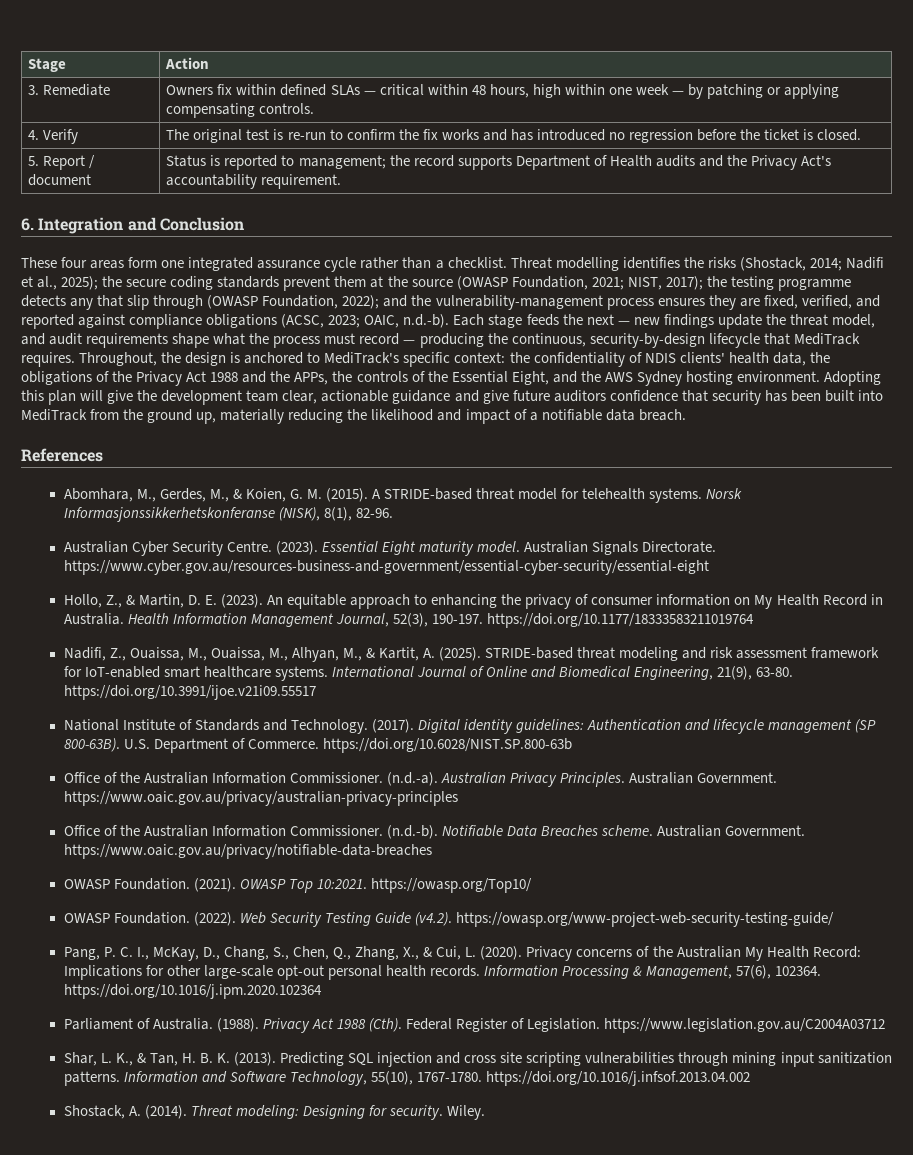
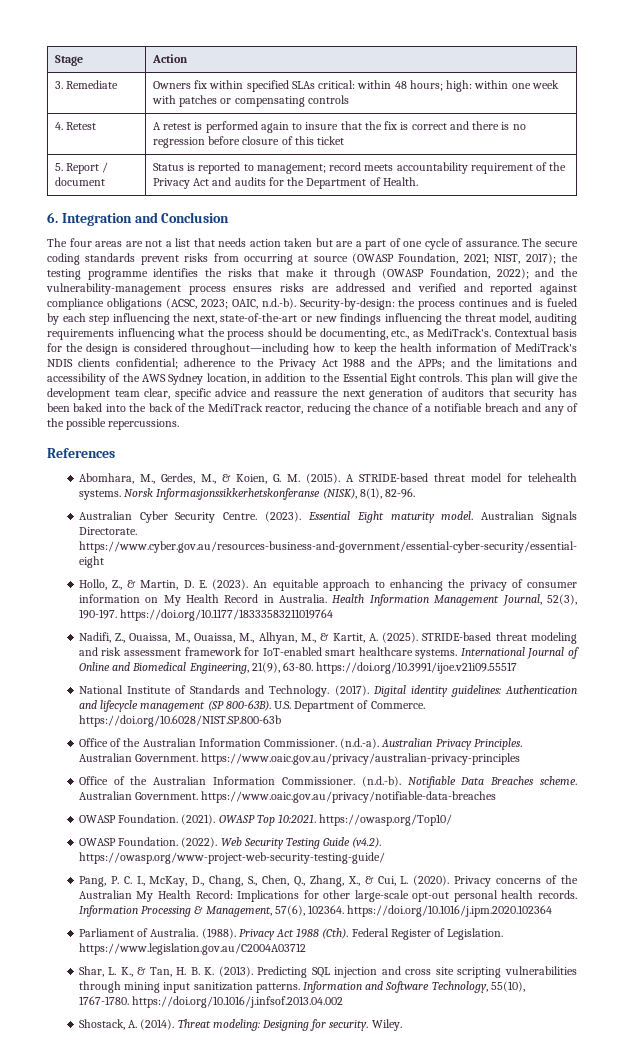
- 3. Remediate | Owners fix within defined SLAs — critical within 48 hours, high within one week — by patching or applying compensating controls.
- 4. Verify | The original test is re-run to confirm the fix works and has introduced no regression before the ticket is closed.
+ 3. Remediate | Owners fix within specified SLAs critical: within 48 hours; high: within one week with patches or compensating controls
+ 4. Retest | A retest is performed again to insure that the fix is correct and there is no regression before closure of this ticket
- 5. Report / document | Status is reported to management; the record supports Department of Health audits and the Privacy Act's accountability requirement.
+ 5. Report / document | Status is reported to management; record meets accountability requirement of the Privacy Act and audits for the Department of Health.
- These four areas form one integrated assurance cycle rather than a checklist. Threat modelling identifies the risks (Shostack, 2014; Nadifi et al., 2025); the secure coding standards prevent them at the source (OWASP Foundation, 2021; NIST, 2017); the testing programme detects any that slip through (OWASP Foundation, 2022); and the vulnerability-management process ensures they are fixed, verified, and reported against compliance obligations (ACSC, 2023; OAIC, n.d.-b). Each stage feeds the next — new findings update the threat model, and audit requirements shape what the process must record — producing the continuous, security-by-design lifecycle that MediTrack requires. Throughout, the design is anchored to MediTrack's specific context: the confidentiality of NDIS clients' health data, the obligations of the Privacy Act 1988 and the APPs, the controls of the Essential Eight, and the AWS Sydney hosting environment. Adopting this plan will give the development team clear, actionable guidance and give future auditors confidence that security has been built into MediTrack from the ground up, materially reducing the likelihood and impact of a notifiable data breach.
+ The four areas are not a list that needs action taken but are a part of one cycle of assurance. The secure coding standards prevent risks from occurring at source (OWASP Foundation, 2021; NIST, 2017); the testing programme identifies the risks that make it through (OWASP Foundation, 2022); and the vulnerability-management process ensures risks are addressed and verified and reported against compliance obligations (ACSC, 2023; OAIC, n.d.-b). Security-by-design: the process continues and is fueled by each step influencing the next, state-of-the-art or new findings influencing the threat model, auditing requirements influencing what the process should be documenting, etc., as MediTrack's. Contextual basis for the design is considered throughout—including how to keep the health information of MediTrack's NDIS clients confidential; adherence to the Privacy Act 1988 and the APPs; and the limitations and accessibility of the AWS Sydney location, in addition to the Essential Eight controls. This plan will give the development team clear, specific advice and reassure the next generation of auditors that security has been baked into the back of the MediTrack reactor, reducing the chance of a notifiable breach and any of the possible repercussions.

